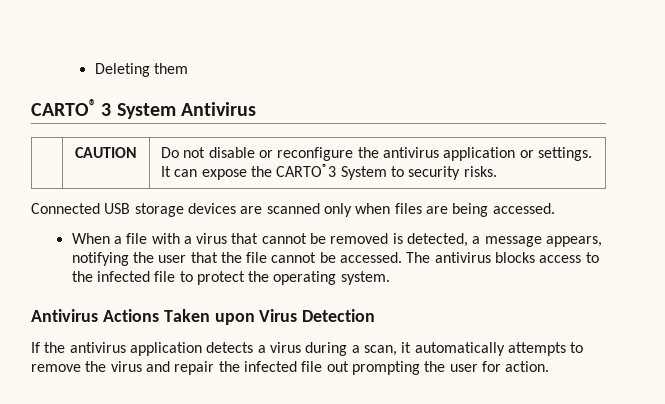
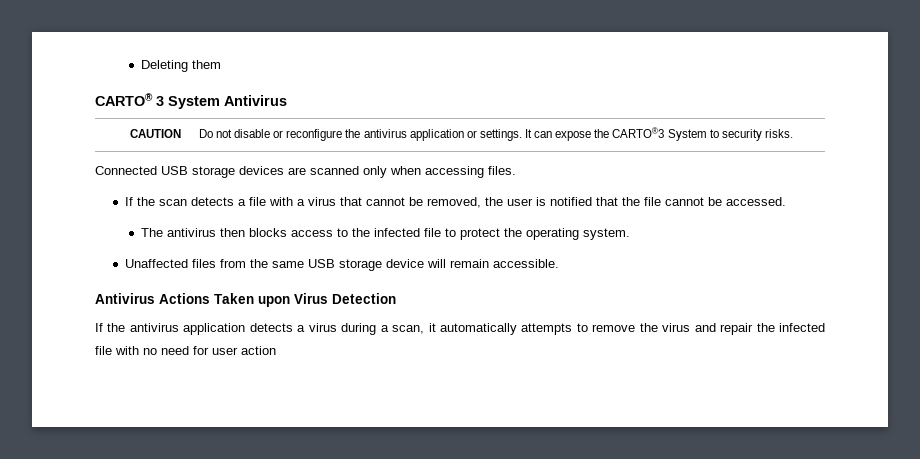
- Connected USB storage devices are scanned only when files are being accessed.
- When a file with a virus that cannot be removed is detected, a message appears, notifying the user that the file cannot be accessed. The antivirus blocks access to the infected file to protect the operating system.
+ Connected USB storage devices are scanned only when accessing files.
+ If the scan detects a file with a virus that cannot be removed, the user is notified that the file cannot be accessed.
+ The antivirus then blocks access to the infected file to protect the operating system.
+ Unaffected files from the same USB storage device will remain accessible.
- If the antivirus application detects a virus during a scan, it automatically attempts to remove the virus and repair the infected file out prompting the user for action.
+ If the antivirus application detects a virus during a scan, it automatically attempts to remove the virus and repair the infected file with no need for user action

